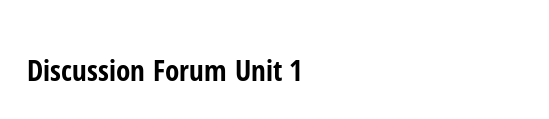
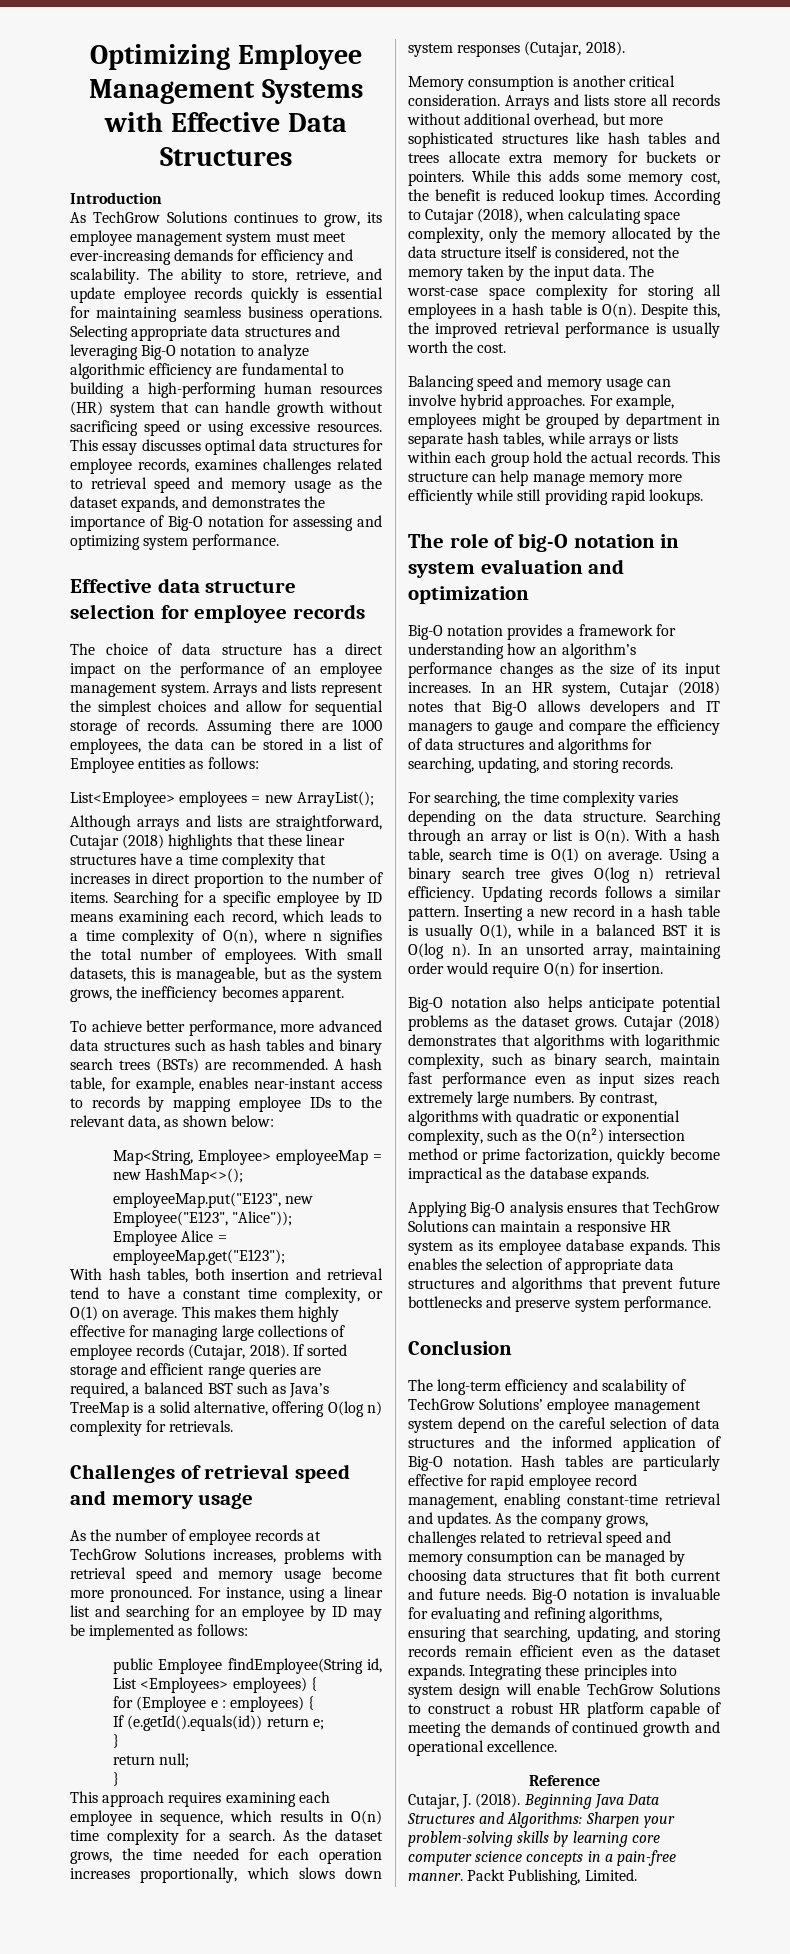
- Discussion Forum Unit 1
+ Optimizing Employee Management Systems with Effective Data Structures
+ Introduction
+ As TechGrow Solutions continues to grow, its employee management system must meet ever-increasing demands for efficiency and scalability. The ability to store, retrieve, and update employee records quickly is essential for maintaining seamless business operations. Selecting appropriate data structures and leveraging Big-O notation to analyze algorithmic efficiency are fundamental to building a high-performing human resources (HR) system that can handle growth without sacrificing speed or using excessive resources. This essay discusses optimal data structures for employee records, examines challenges related to retrieval speed and memory usage as the dataset expands, and demonstrates the importance of Big-O notation for assessing and optimizing system performance.
+ Effective data structure selection for employee records
+ The choice of data structure has a direct impact on the performance of an employee management system. Arrays and lists represent the simplest choices and allow for sequential storage of records. Assuming there are 1000 employees, the data can be stored in a list of Employee entities as follows:
+ List<Employee> employees = new ArrayList();
+ Although arrays and lists are straightforward, Cutajar (2018) highlights that these linear structures have a time complexity that increases in direct proportion to the number of items. Searching for a specific employee by ID means examining each record, which leads to a time complexity of O(n), where n signifies the total number of employees. With small datasets, this is manageable, but as the system grows, the inefficiency becomes apparent.
+ To achieve better performance, more advanced data structures such as hash tables and binary search trees (BSTs) are recommended. A hash table, for example, enables near-instant access to records by mapping employee IDs to the relevant data, as shown below:
+ Map<String, Employee> employeeMap = new HashMap<>();
+ employeeMap.put("E123", new Employee("E123", "Alice"));
+ Employee Alice = employeeMap.get("E123");
+ With hash tables, both insertion and retrieval tend to have a constant time complexity, or O(1) on average. This makes them highly effective for managing large collections of employee records (Cutajar, 2018). If sorted storage and efficient range queries are required, a balanced BST such as Java’s TreeMap is a solid alternative, offering O(log n) complexity for retrievals.
+ Challenges of retrieval speed and memory usage
+ As the number of employee records at TechGrow Solutions increases, problems with retrieval speed and memory usage become more pronounced. For instance, using a linear list and searching for an employee by ID may be implemented as follows:
+ public Employee findEmployee(String id, List <Employees> employees) {
+ for (Employee e : employees) {
+ If (e.getId().equals(id)) return e;
+ }
+ return null;
+ }
+ This approach requires examining each employee in sequence, which results in O(n) time complexity for a search. As the dataset grows, the time needed for each operation increases proportionally, which slows down system responses (Cutajar, 2018).
+ Memory consumption is another critical consideration. Arrays and lists store all records without additional overhead, but more sophisticated structures like hash tables and trees allocate extra memory for buckets or pointers. While this adds some memory cost, the benefit is reduced lookup times. According to Cutajar (2018), when calculating space complexity, only the memory allocated by the data structure itself is considered, not the memory taken by the input data. The worst-case space complexity for storing all employees in a hash table is O(n). Despite this, the improved retrieval performance is usually worth the cost.
+ Balancing speed and memory usage can involve hybrid approaches. For example, employees might be grouped by department in separate hash tables, while arrays or lists within each group hold the actual records. This structure can help manage memory more efficiently while still providing rapid lookups.
+ The role of big-O notation in system evaluation and optimization
+ Big-O notation provides a framework for understanding how an algorithm’s performance changes as the size of its input increases. In an HR system, Cutajar (2018) notes that Big-O allows developers and IT managers to gauge and compare the efficiency of data structures and algorithms for searching, updating, and storing records.
+ For searching, the time complexity varies depending on the data structure. Searching through an array or list is O(n). With a hash table, search time is O(1) on average. Using a binary search tree gives O(log n) retrieval efficiency. Updating records follows a similar pattern. Inserting a new record in a hash table is usually O(1), while in a balanced BST it is O(log n). In an unsorted array, maintaining order would require O(n) for insertion.
+ Big-O notation also helps anticipate potential problems as the dataset grows. Cutajar (2018) demonstrates that algorithms with logarithmic complexity, such as binary search, maintain fast performance even as input sizes reach extremely large numbers. By contrast, algorithms with quadratic or exponential complexity, such as the O(n²) intersection method or prime factorization, quickly become impractical as the database expands.
+ Applying Big-O analysis ensures that TechGrow Solutions can maintain a responsive HR system as its employee database expands. This enables the selection of appropriate data structures and algorithms that prevent future bottlenecks and preserve system performance.
+ Conclusion
+ The long-term efficiency and scalability of TechGrow Solutions’ employee management system depend on the careful selection of data structures and the informed application of Big-O notation. Hash tables are particularly effective for rapid employee record management, enabling constant-time retrieval and updates. As the company grows, challenges related to retrieval speed and memory consumption can be managed by choosing data structures that fit both current and future needs. Big-O notation is invaluable for evaluating and refining algorithms, ensuring that searching, updating, and storing records remain efficient even as the dataset expands. Integrating these principles into system design will enable TechGrow Solutions to construct a robust HR platform capable of meeting the demands of continued growth and operational excellence.
+ Reference
+ Cutajar, J. (2018). Beginning Java Data Structures and Algorithms: Sharpen your problem-solving skills by learning core computer science concepts in a pain-free manner. Packt Publishing, Limited.

